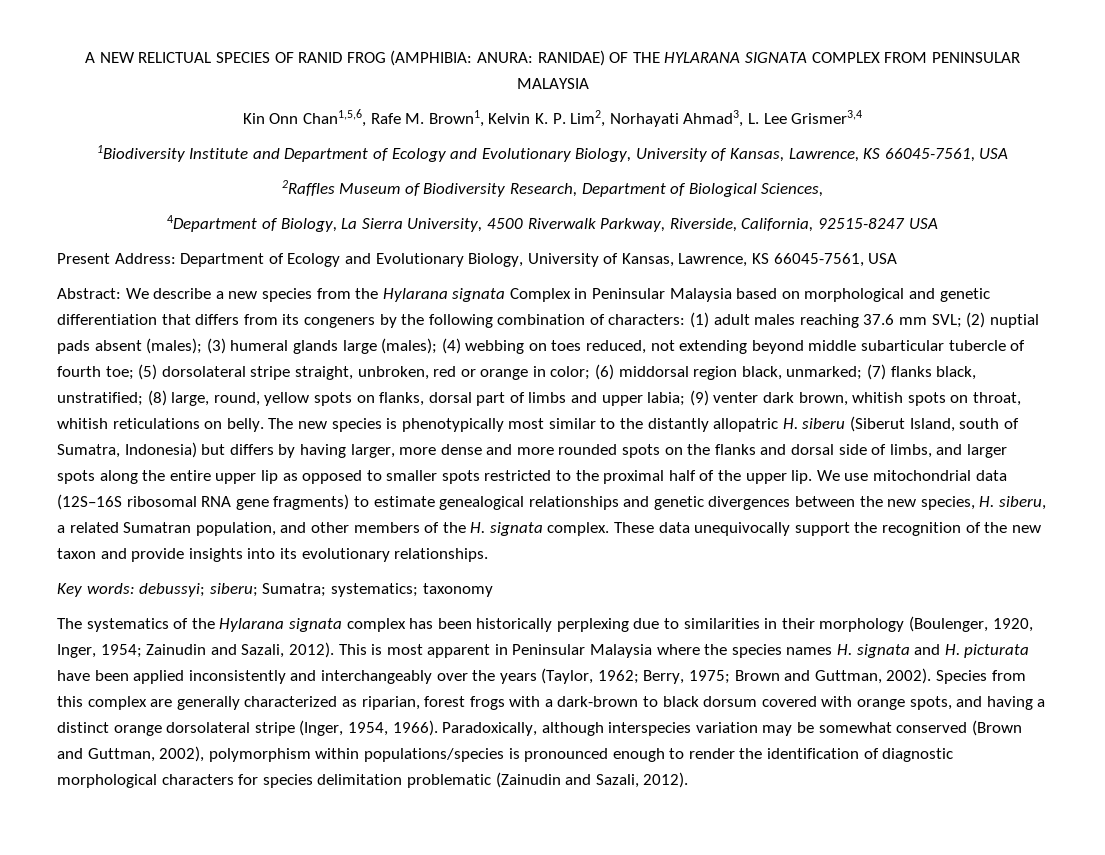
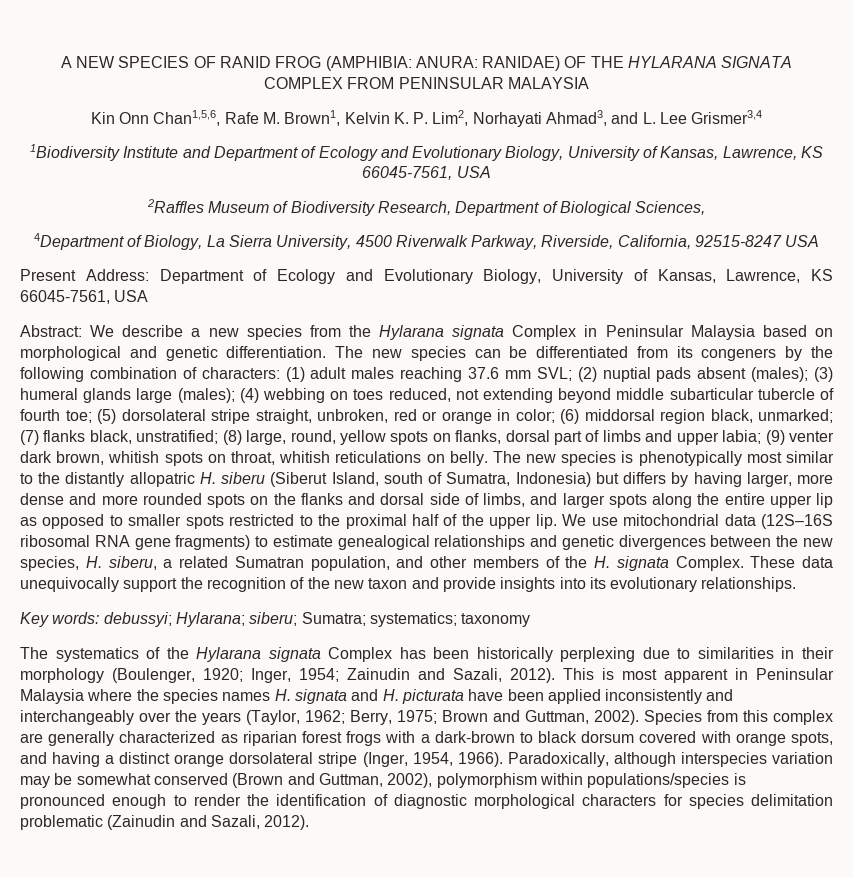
- A NEW RELICTUAL SPECIES OF RANID FROG (AMPHIBIA: ANURA: RANIDAE) OF THE HYLARANA SIGNATA COMPLEX FROM PENINSULAR MALAYSIA
+ A NEW SPECIES OF RANID FROG (AMPHIBIA: ANURA: RANIDAE) OF THE HYLARANA SIGNATA COMPLEX FROM PENINSULAR MALAYSIA
- Kin Onn Chan1,5,6, Rafe M. Brown1, Kelvin K. P. Lim2, Norhayati Ahmad3, L. Lee Grismer3,4
+ Kin Onn Chan1,5,6, Rafe M. Brown1, Kelvin K. P. Lim2, Norhayati Ahmad3, and L. Lee Grismer3,4
- We describe a new species from the Hylarana signata Complex in Peninsular Malaysia based on morphological and genetic differentiation that differs from its congeners by the following combination of characters:
+ We describe a new species from the Hylarana signata Complex in Peninsular Malaysia based on morphological and genetic differentiation. The new species can be differentiated from its congeners by the following combination of characters:
- We use mitochondrial data (12S–16S ribosomal RNA gene fragments) to estimate genealogical relationships and genetic divergences between the new species, H. siberu, a related Sumatran population, and other members of the H. signata complex.
+ We use mitochondrial data (12S–16S ribosomal RNA gene fragments) to estimate genealogical relationships and genetic divergences between the new species, H. siberu, a related Sumatran population, and other members of the H. signata Complex.
- Key words: debussyi; siberu; Sumatra; systematics; taxonomy
+ Key words: debussyi; Hylarana; siberu; Sumatra; systematics; taxonomy
- The systematics of the Hylarana signata complex has been historically perplexing due to similarities in their morphology (Boulenger, 1920, Inger, 1954; Zainudin and Sazali, 2012).
+ The systematics of the Hylarana signata Complex has been historically perplexing due to similarities in their morphology (Boulenger, 1920; Inger, 1954; Zainudin and Sazali, 2012).
- Species from this complex are generally characterized as riparian, forest frogs with a dark-brown to black dorsum covered with orange spots, and having a distinct orange dorsolateral stripe (Inger, 1954, 1966).
+ Species from this complex are generally characterized as riparian forest frogs with a dark-brown to black dorsum covered with orange spots, and having a distinct orange dorsolateral stripe (Inger, 1954, 1966).

